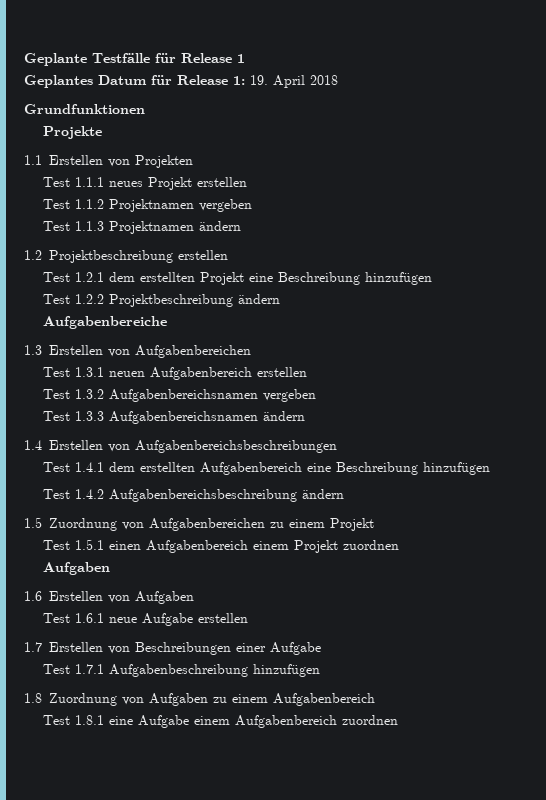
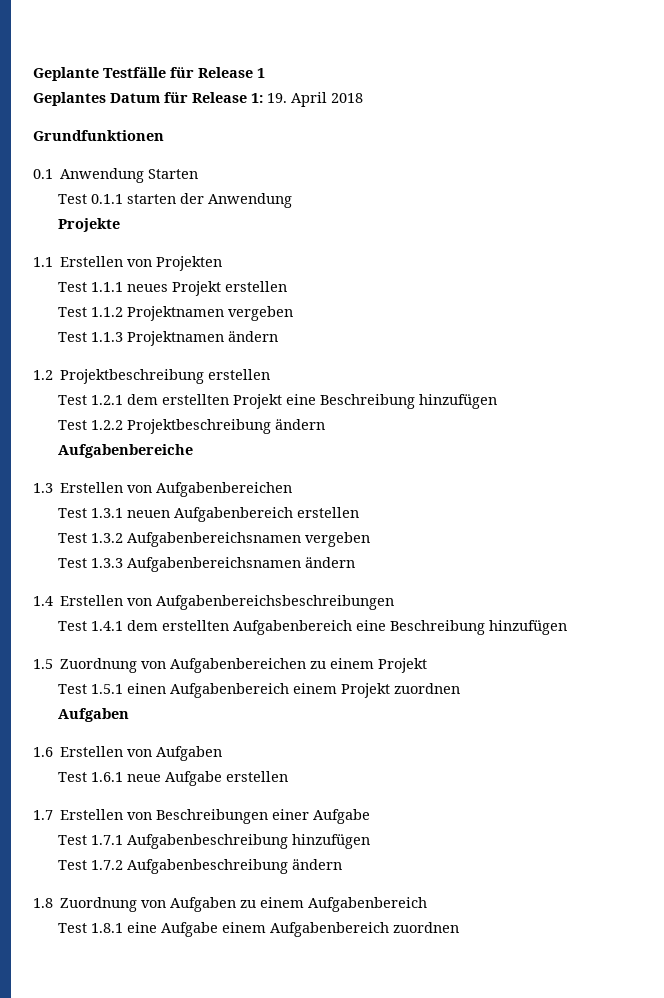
+ 0.1 Anwendung Starten
+ Test 0.1.1 starten der Anwendung
- Test 1.4.2 Aufgabenbereichsbeschreibung ändern
+ Test 1.7.2 Aufgabenbeschreibung ändern

